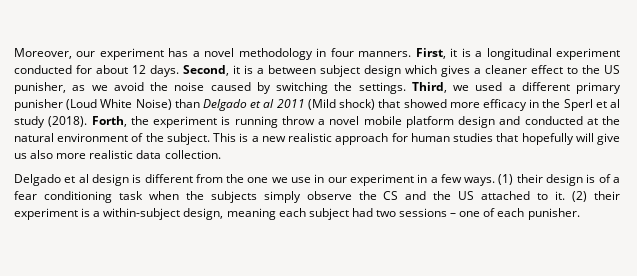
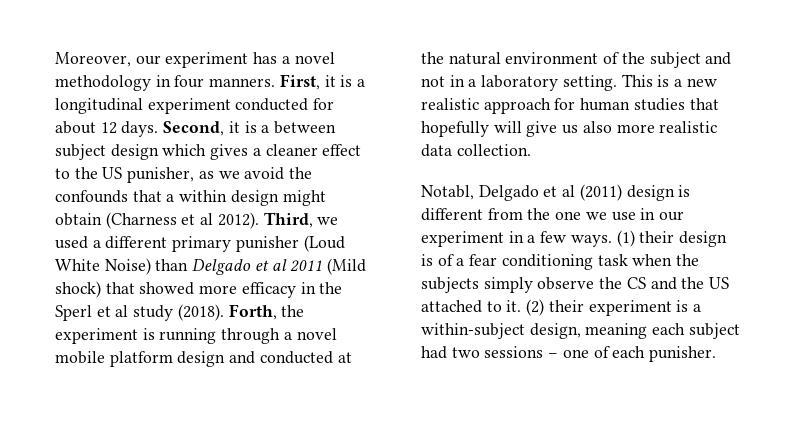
- Second, it is a between subject design which gives a cleaner effect to the US punisher, as we avoid the noise caused by switching the settings.
+ Second, it is a between subject design which gives a cleaner effect to the US punisher, as we avoid the confounds that a within design might obtain (Charness et al 2012).
- Forth, the experiment is running throw a novel mobile platform design and conducted at the natural environment of the subject.
+ Forth, the experiment is running through a novel mobile platform design and conducted at the natural environment of the subject and not in a laboratory setting.
- Delgado et al design is different from the one we use in our experiment in a few ways.
+ Notabl, Delgado et al (2011) design is different from the one we use in our experiment in a few ways.

